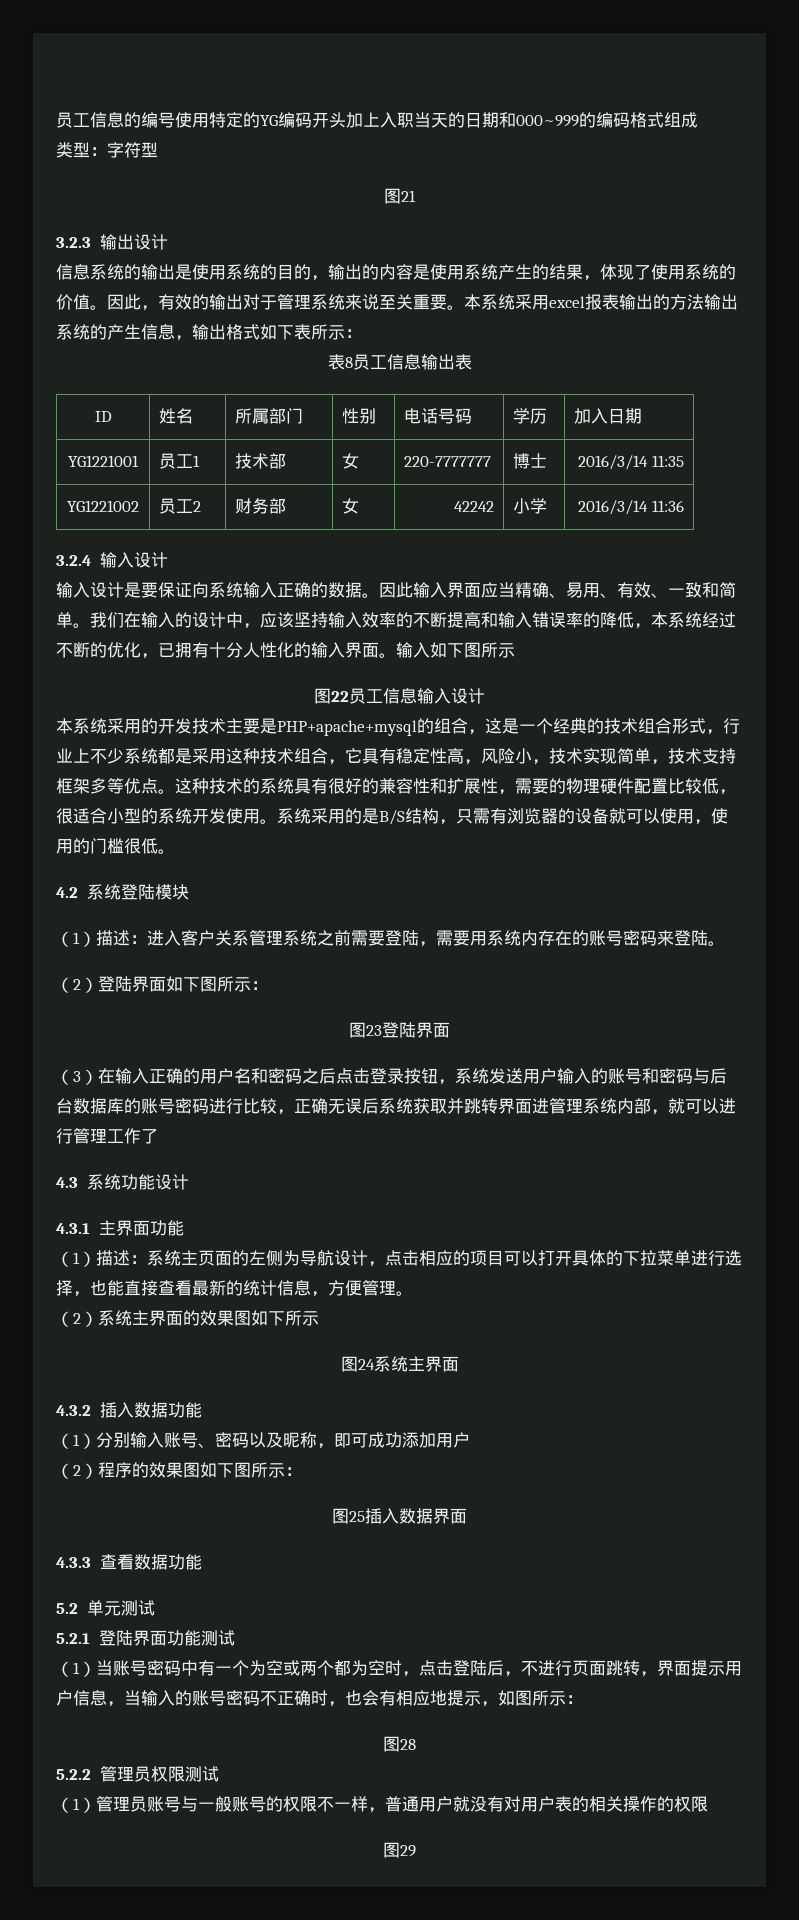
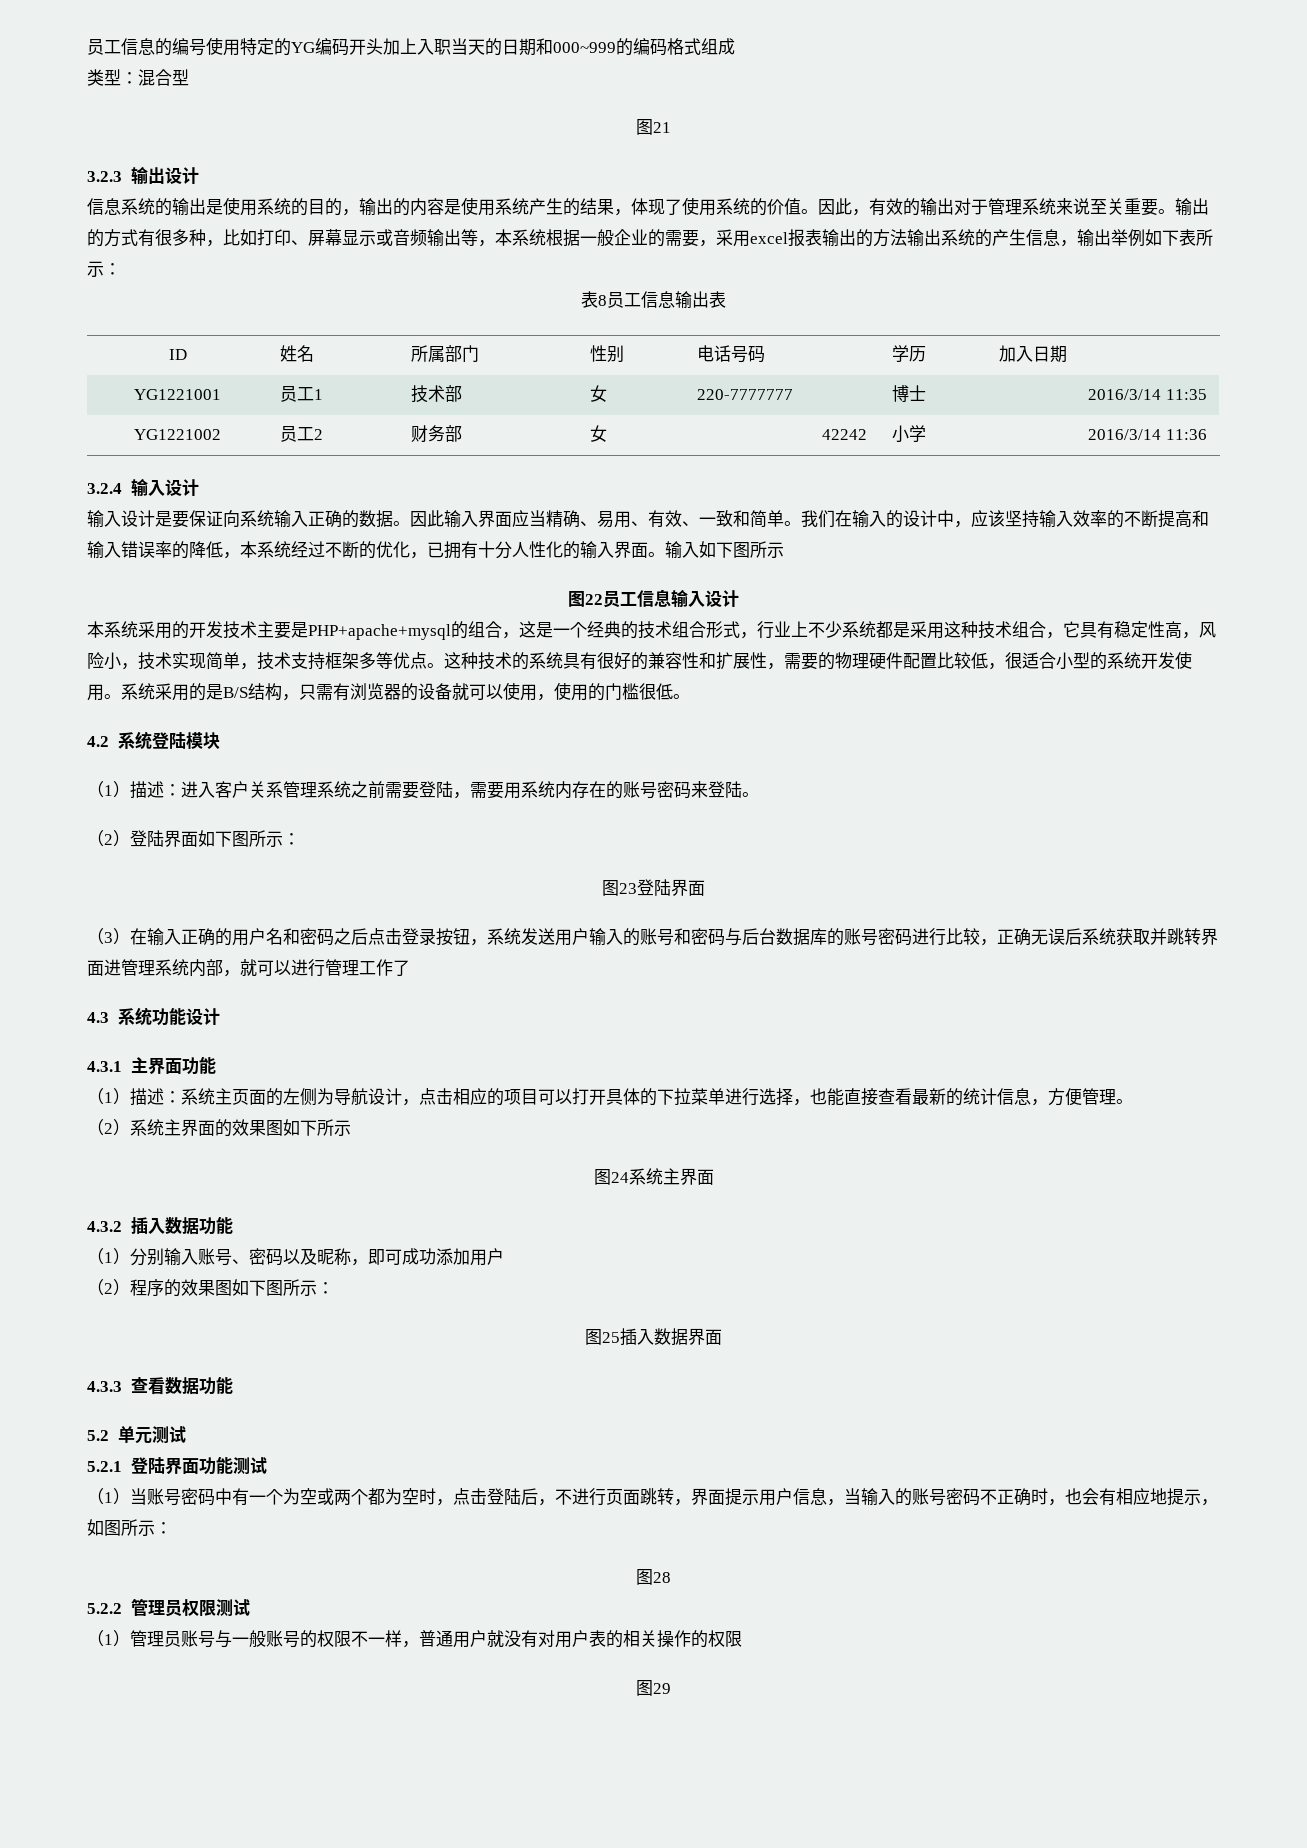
- 类型：字符型
+ 类型：混合型
- 本系统采用excel报表输出的方法输出系统的产生信息，输出格式如下表所示：
+ 输出的方式有很多种，比如打印、屏幕显示或音频输出等，本系统根据一般企业的需要，采用excel报表输出的方法输出系统的产生信息，输出举例如下表所示：

